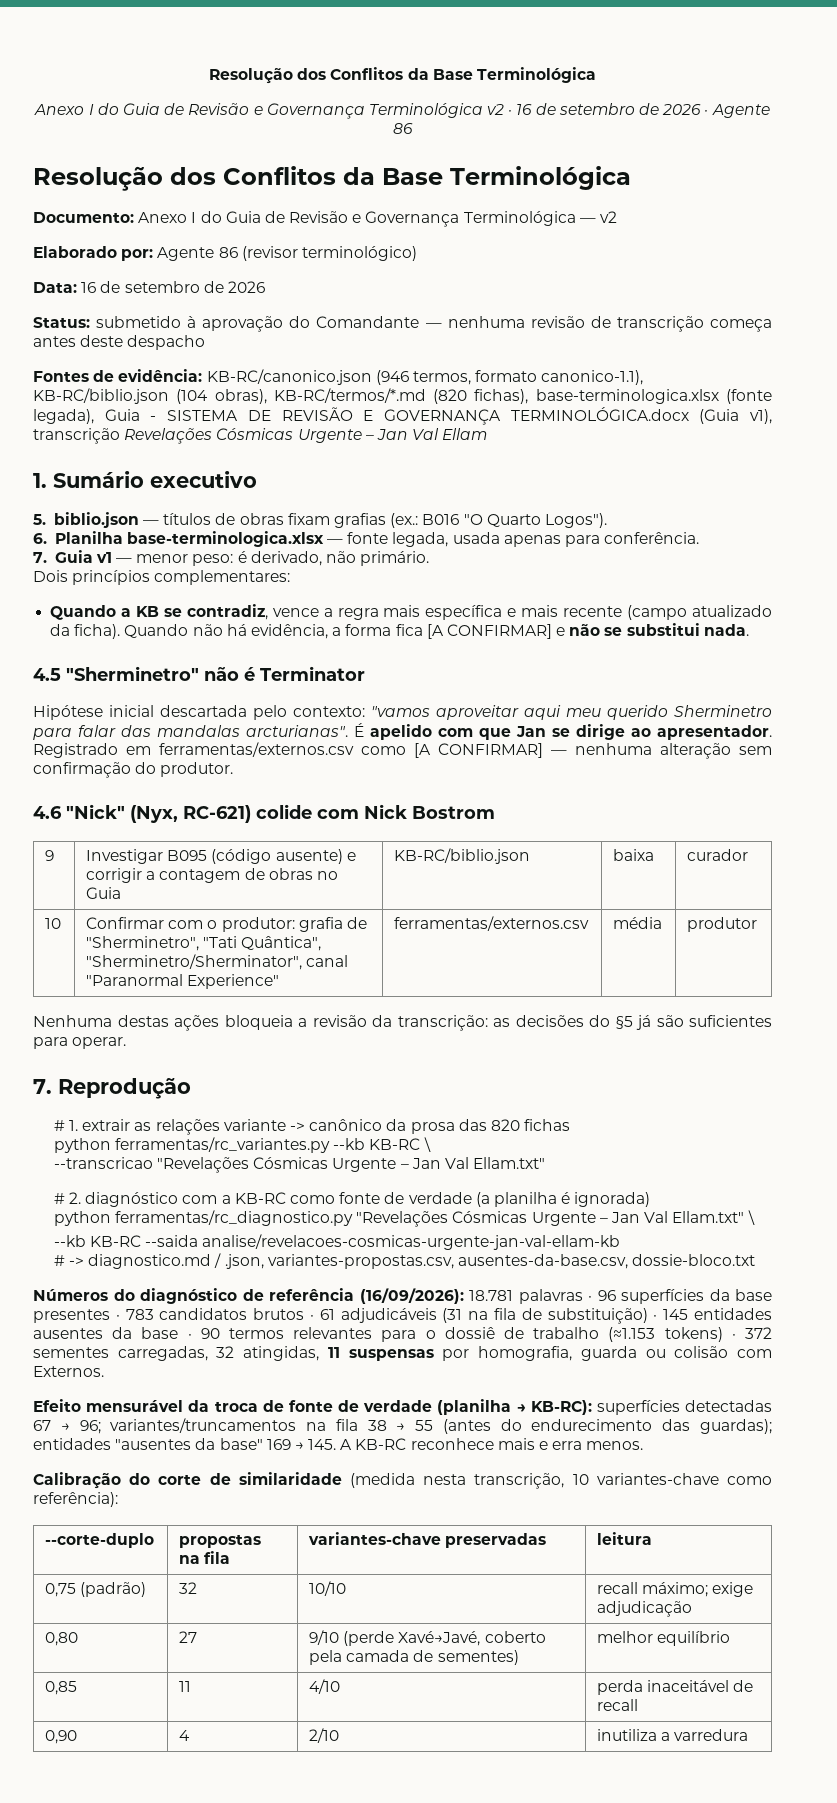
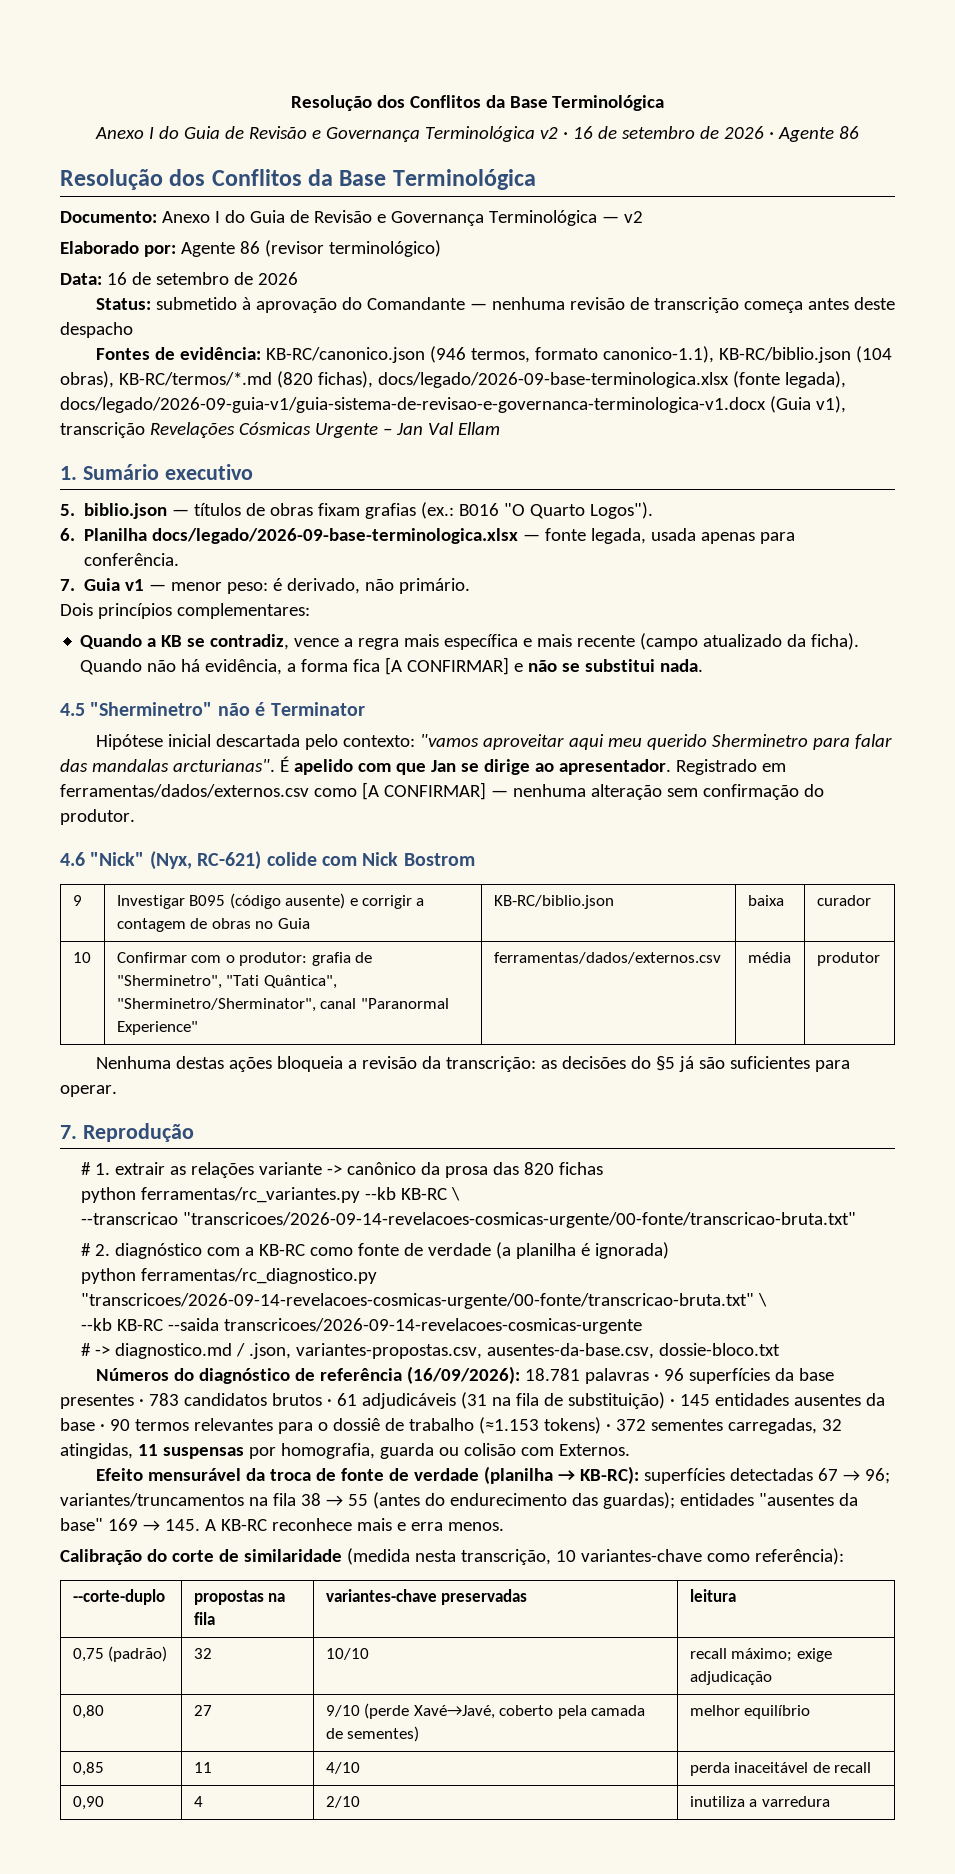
- Fontes de evidência: KB-RC/canonico.json (946 termos, formato canonico-1.1), KB-RC/biblio.json (104 obras), KB-RC/termos/*.md (820 fichas), base-terminologica.xlsx (fonte legada), Guia - SISTEMA DE REVISÃO E GOVERNANÇA TERMINOLÓGICA.docx (Guia v1), transcrição Revelações Cósmicas Urgente – Jan Val Ellam
+ Fontes de evidência: KB-RC/canonico.json (946 termos, formato canonico-1.1), KB-RC/biblio.json (104 obras), KB-RC/termos/*.md (820 fichas), docs/legado/2026-09-base-terminologica.xlsx (fonte legada), docs/legado/2026-09-guia-v1/guia-sistema-de-revisao-e-governanca-terminologica-v1.docx (Guia v1), transcrição Revelações Cósmicas Urgente – Jan Val Ellam
- 6. Planilha base-terminologica.xlsx — fonte legada, usada apenas para conferência.
+ 6. Planilha docs/legado/2026-09-base-terminologica.xlsx — fonte legada, usada apenas para conferência.
- Registrado em ferramentas/externos.csv como [A CONFIRMAR] — nenhuma alteração sem confirmação do produtor.
+ Registrado em ferramentas/dados/externos.csv como [A CONFIRMAR] — nenhuma alteração sem confirmação do produtor.
- 10 | Confirmar com o produtor: grafia de "Sherminetro", "Tati Quântica", "Sherminetro/Sherminator", canal "Paranormal Experience" | ferramentas/externos.csv | média | produtor
+ 10 | Confirmar com o produtor: grafia de "Sherminetro", "Tati Quântica", "Sherminetro/Sherminator", canal "Paranormal Experience" | ferramentas/dados/externos.csv | média | produtor
- --transcricao "Revelações Cósmicas Urgente – Jan Val Ellam.txt"
+ --transcricao "transcricoes/2026-09-14-revelacoes-cosmicas-urgente/00-fonte/transcricao-bruta.txt"
- python ferramentas/rc_diagnostico.py "Revelações Cósmicas Urgente – Jan Val Ellam.txt" \
+ python ferramentas/rc_diagnostico.py "transcricoes/2026-09-14-revelacoes-cosmicas-urgente/00-fonte/transcricao-bruta.txt" \
- --kb KB-RC --saida analise/revelacoes-cosmicas-urgente-jan-val-ellam-kb
+ --kb KB-RC --saida transcricoes/2026-09-14-revelacoes-cosmicas-urgente

